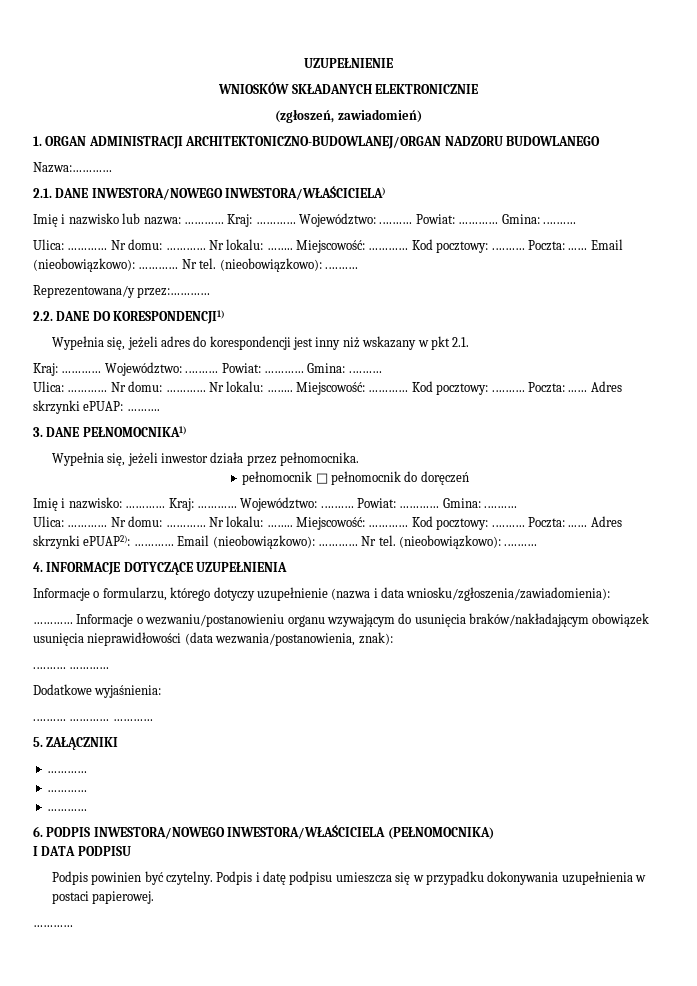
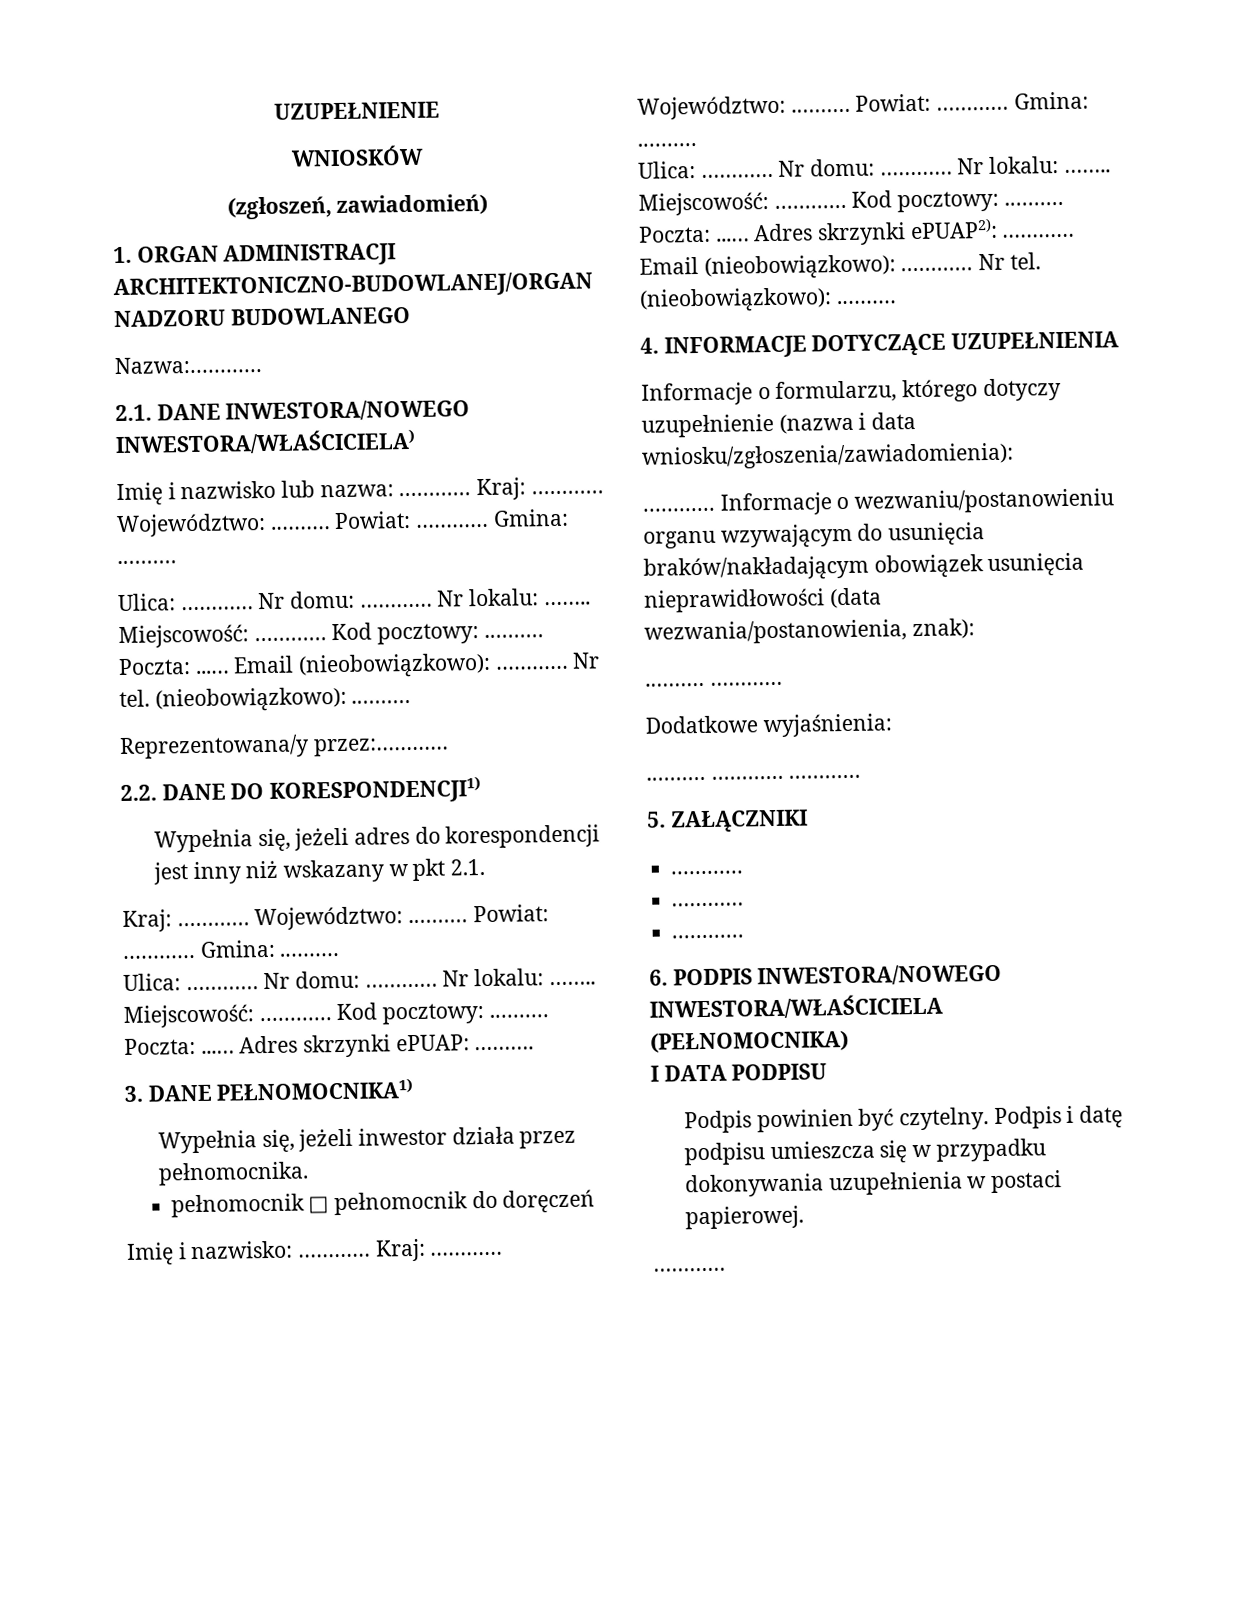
- WNIOSKÓW SKŁADANYCH ELEKTRONICZNIE
+ WNIOSKÓW

